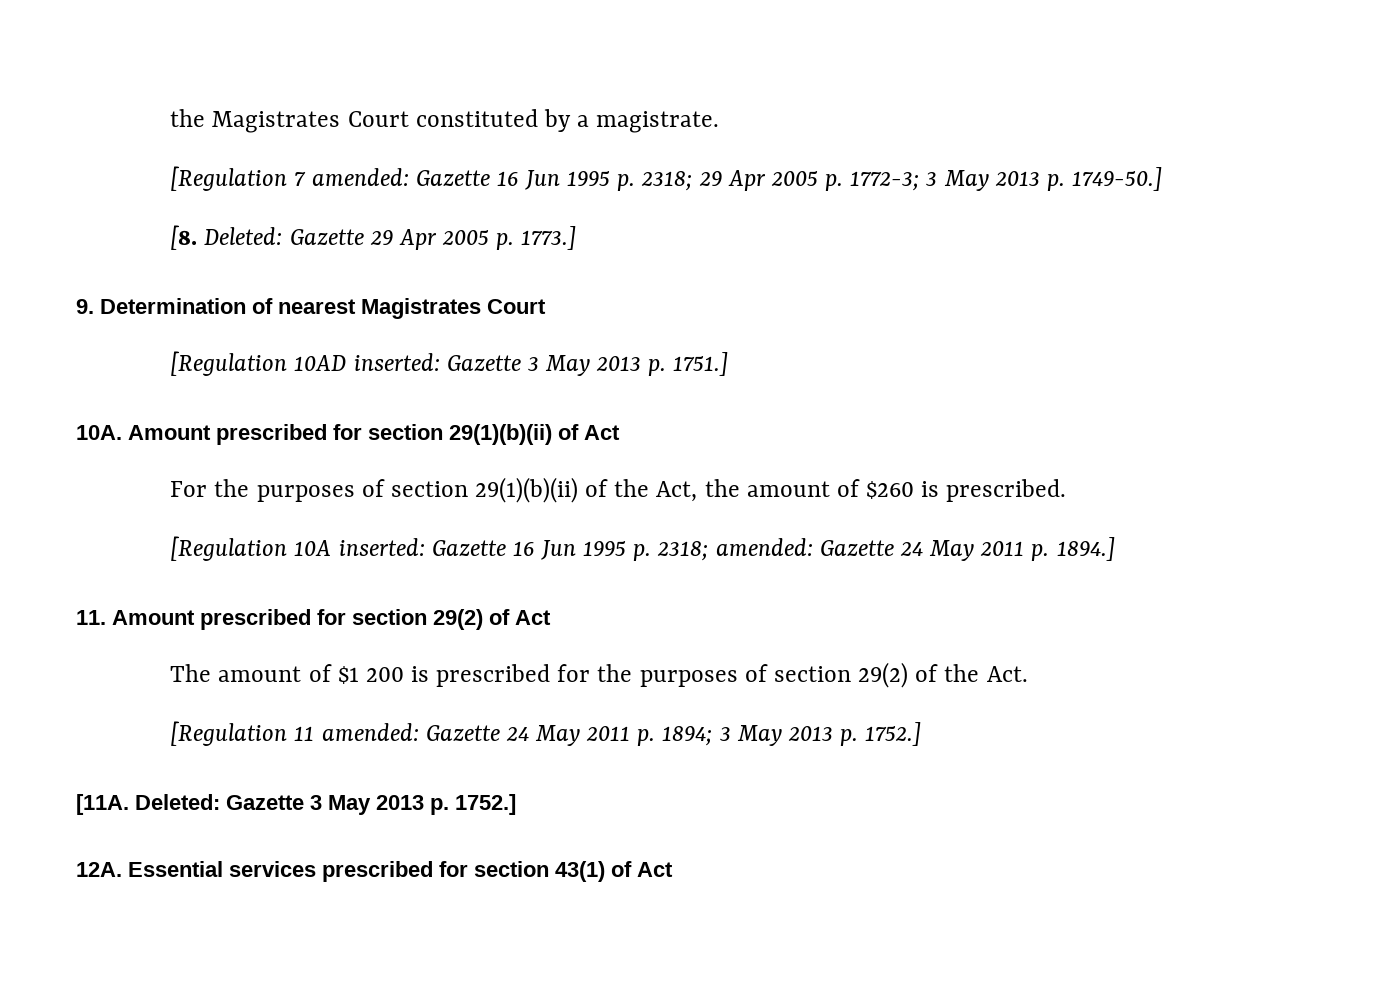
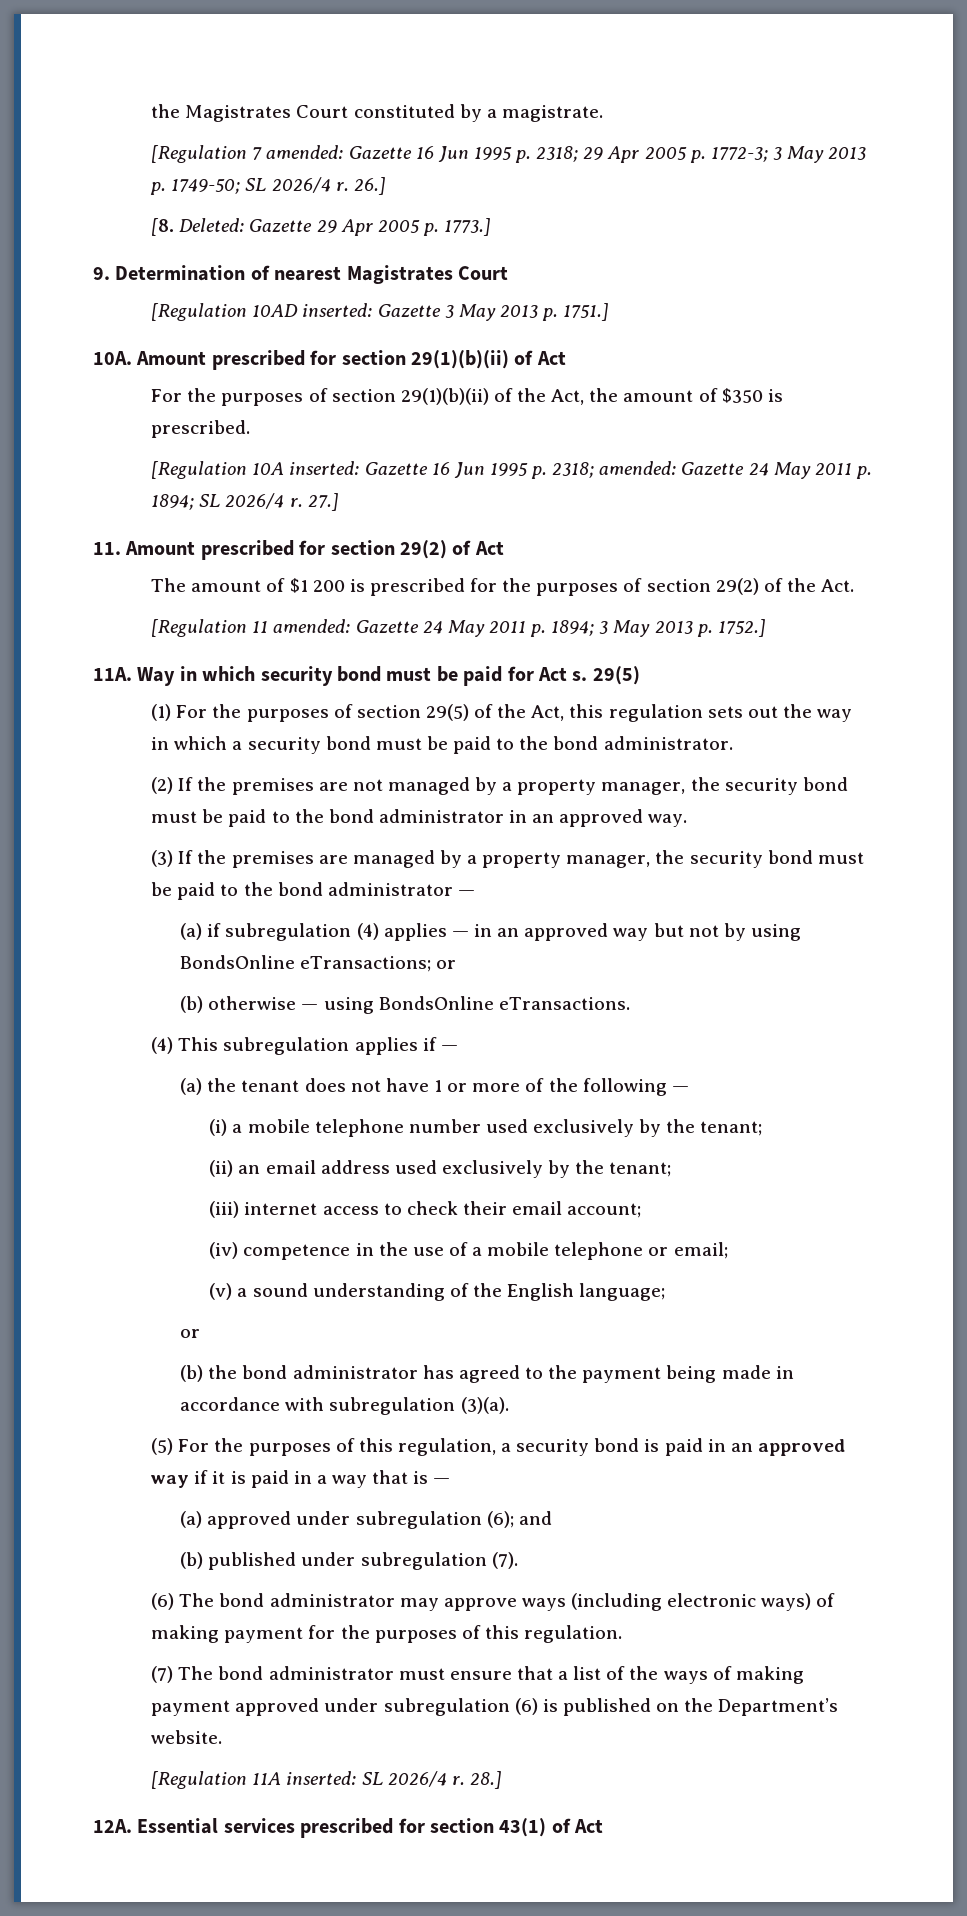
- [Regulation 7 amended: Gazette 16 Jun 1995 p. 2318; 29 Apr 2005 p. 1772-3; 3 May 2013 p. 1749-50.]
+ [Regulation 7 amended: Gazette 16 Jun 1995 p. 2318; 29 Apr 2005 p. 1772-3; 3 May 2013 p. 1749-50; SL 2026/4 r. 26.]
- For the purposes of section 29(1)(b)(ii) of the Act, the amount of $260 is prescribed.
+ For the purposes of section 29(1)(b)(ii) of the Act, the amount of $350 is prescribed.
- [Regulation 10A inserted: Gazette 16 Jun 1995 p. 2318; amended: Gazette 24 May 2011 p. 1894.]
+ [Regulation 10A inserted: Gazette 16 Jun 1995 p. 2318; amended: Gazette 24 May 2011 p. 1894; SL 2026/4 r. 27.]
- [11A. Deleted: Gazette 3 May 2013 p. 1752.]
+ 11A. Way in which security bond must be paid for Act s. 29(5)
+ (1) For the purposes of section 29(5) of the Act, this regulation sets out the way in which a security bond must be paid to the bond administrator.
+ (2) If the premises are not managed by a property manager, the security bond must be paid to the bond administrator in an approved way.
+ (3) If the premises are managed by a property manager, the security bond must be paid to the bond administrator —
+ (a) if subregulation (4) applies — in an approved way but not by using BondsOnline eTransactions; or
+ (b) otherwise — using BondsOnline eTransactions.
+ (4) This subregulation applies if —
+ (a) the tenant does not have 1 or more of the following —
+ (i) a mobile telephone number used exclusively by the tenant;
+ (ii) an email address used exclusively by the tenant;
+ (iii) internet access to check their email account;
+ (iv) competence in the use of a mobile telephone or email;
+ (v) a sound understanding of the English language;
+ or
+ (b) the bond administrator has agreed to the payment being made in accordance with subregulation (3)(a).
+ (5) For the purposes of this regulation, a security bond is paid in an approved way if it is paid in a way that is —
+ (a) approved under subregulation (6); and
+ (b) published under subregulation (7).
+ (6) The bond administrator may approve ways (including electronic ways) of making payment for the purposes of this regulation.
+ (7) The bond administrator must ensure that a list of the ways of making payment approved under subregulation (6) is published on the Department’s website.
+ [Regulation 11A inserted: SL 2026/4 r. 28.]

